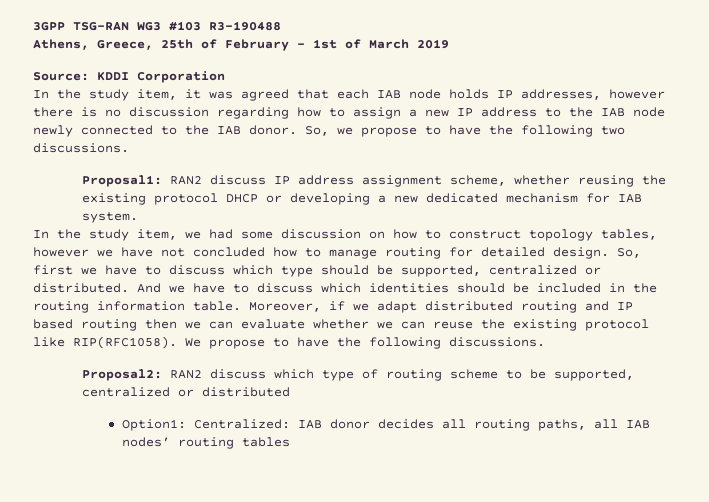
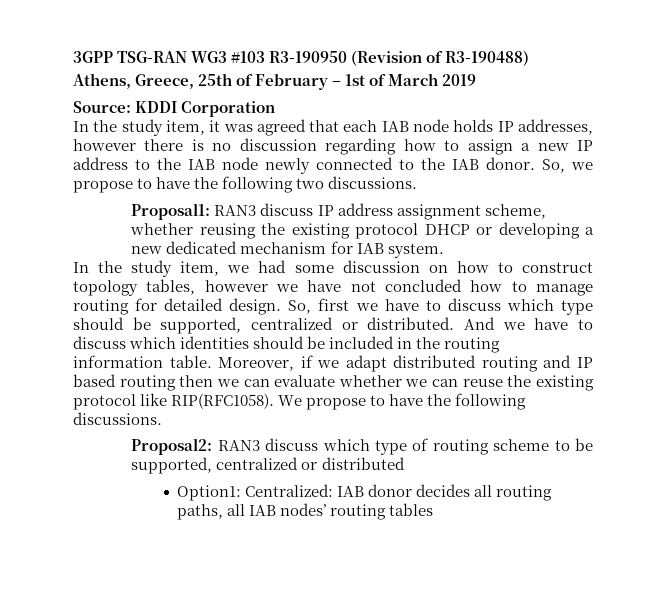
- 3GPP TSG-RAN WG3 #103 R3-190488
+ 3GPP TSG-RAN WG3 #103 R3-190950 (Revision of R3-190488)
- Proposal1: RAN2 discuss IP address assignment scheme, whether reusing the existing protocol DHCP or developing a new dedicated mechanism for IAB system.
+ Proposal1: RAN3 discuss IP address assignment scheme, whether reusing the existing protocol DHCP or developing a new dedicated mechanism for IAB system.
- Proposal2: RAN2 discuss which type of routing scheme to be supported, centralized or distributed
+ Proposal2: RAN3 discuss which type of routing scheme to be supported, centralized or distributed

